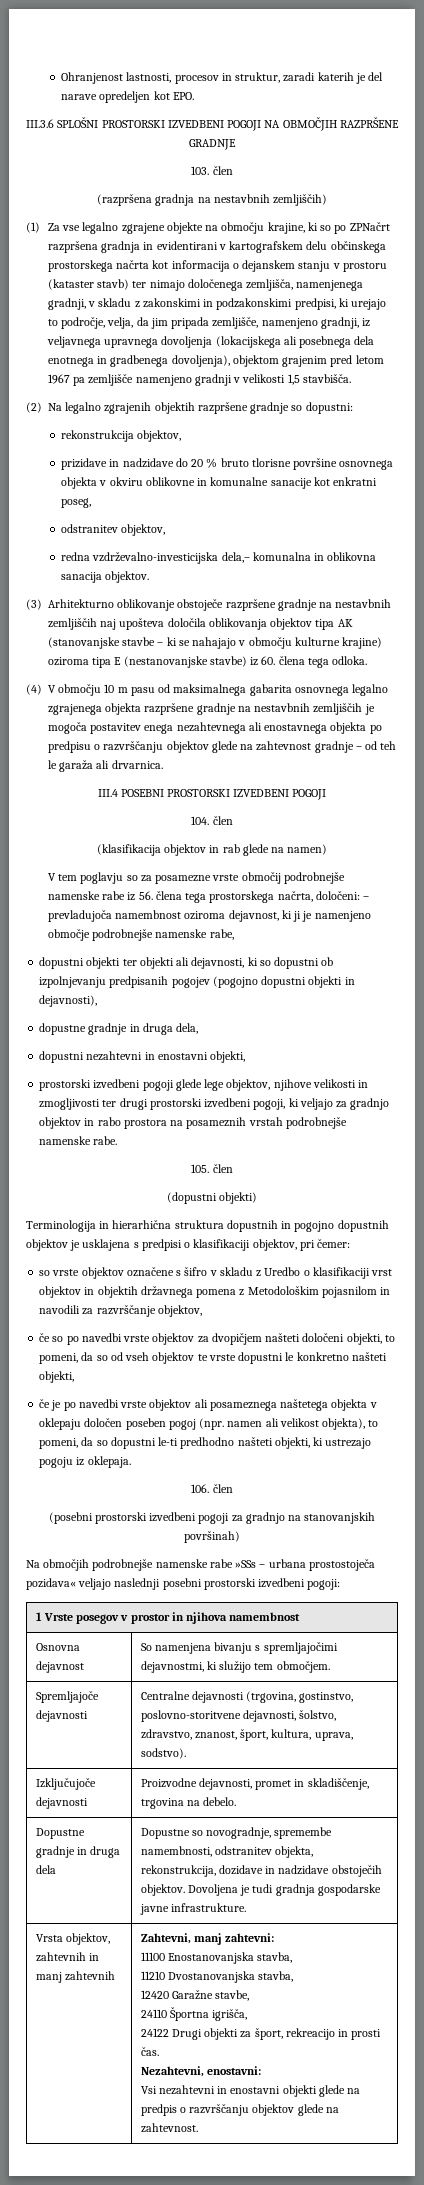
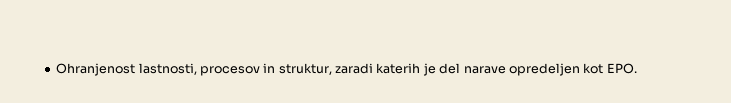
- III.3.6 SPLOŠNI PROSTORSKI IZVEDBENI POGOJI NA OBMOČJIH RAZPRŠENE GRADNJE
- 103. člen
- (razpršena gradnja na nestavbnih zemljiščih)
- (1) Za vse legalno zgrajene objekte na območju krajine, ki so po ZPNačrt razpršena gradnja in evidentirani v kartografskem delu občinskega prostorskega načrta kot informacija o dejanskem stanju v prostoru (kataster stavb) ter nimajo določenega zemljišča, namenjenega gradnji, v skladu z zakonskimi in podzakonskimi predpisi, ki urejajo to področje, velja, da jim pripada zemljišče, namenjeno gradnji, iz veljavnega upravnega dovoljenja (lokacijskega ali posebnega dela enotnega in gradbenega dovoljenja), objektom grajenim pred letom 1967 pa zemljišče namenjeno gradnji v velikosti 1,5 stavbišča.
- (2) Na legalno zgrajenih objektih razpršene gradnje so dopustni:
- rekonstrukcija objektov,
- prizidave in nadzidave do 20 % bruto tlorisne površine osnovnega objekta v okviru oblikovne in komunalne sanacije kot enkratni poseg,
- odstranitev objektov,
- redna vzdrževalno-investicijska dela,– komunalna in oblikovna sanacija objektov.
- (3) Arhitekturno oblikovanje obstoječe razpršene gradnje na nestavbnih zemljiščih naj upošteva določila oblikovanja objektov tipa AK (stanovanjske stavbe – ki se nahajajo v območju kulturne krajine) oziroma tipa E (nestanovanjske stavbe) iz 60. člena tega odloka.
- (4) V območju 10 m pasu od maksimalnega gabarita osnovnega legalno zgrajenega objekta razpršene gradnje na nestavbnih zemljiščih je mogoča postavitev enega nezahtevnega ali enostavnega objekta po predpisu o razvrščanju objektov glede na zahtevnost gradnje – od teh le garaža ali drvarnica.
- III.4 POSEBNI PROSTORSKI IZVEDBENI POGOJI
- 104. člen
- (klasifikacija objektov in rab glede na namen)
- V tem poglavju so za posamezne vrste območij podrobnejše namenske rabe iz 56. člena tega prostorskega načrta, določeni: – prevladujoča namembnost oziroma dejavnost, ki ji je namenjeno območje podrobnejše namenske rabe,
- dopustni objekti ter objekti ali dejavnosti, ki so dopustni ob izpolnjevanju predpisanih pogojev (pogojno dopustni objekti in dejavnosti),
- dopustne gradnje in druga dela,
- dopustni nezahtevni in enostavni objekti,
- prostorski izvedbeni pogoji glede lege objektov, njihove velikosti in zmogljivosti ter drugi prostorski izvedbeni pogoji, ki veljajo za gradnjo objektov in rabo prostora na posameznih vrstah podrobnejše namenske rabe.
- 105. člen
- (dopustni objekti)
- Terminologija in hierarhična struktura dopustnih in pogojno dopustnih objektov je usklajena s predpisi o klasifikaciji objektov, pri čemer:
- so vrste objektov označene s šifro v skladu z Uredbo o klasifikaciji vrst objektov in objektih državnega pomena z Metodološkim pojasnilom in navodili za razvrščanje objektov,
- če so po navedbi vrste objektov za dvopičjem našteti določeni objekti, to pomeni, da so od vseh objektov te vrste dopustni le konkretno našteti objekti,
- če je po navedbi vrste objektov ali posameznega naštetega objekta v oklepaju določen poseben pogoj (npr. namen ali velikost objekta), to pomeni, da so dopustni le-ti predhodno našteti objekti, ki ustrezajo pogoju iz oklepaja.
- 106. člen
- (posebni prostorski izvedbeni pogoji za gradnjo na stanovanjskih površinah)
- Na območjih podrobnejše namenske rabe »SSs – urbana prostostoječa pozidava« veljajo naslednji posebni prostorski izvedbeni pogoji:
- 1 Vrste posegov v prostor in njihova namembnost
- Osnovna dejavnost | So namenjena bivanju s spremljajočimi dejavnostmi, ki služijo tem območjem.
- Spremljajoče dejavnosti | Centralne dejavnosti (trgovina, gostinstvo, poslovno-storitvene dejavnosti, šolstvo, zdravstvo, znanost, šport, kultura, uprava, sodstvo).
- Izključujoče dejavnosti | Proizvodne dejavnosti, promet in skladiščenje, trgovina na debelo.
- Dopustne gradnje in druga dela | Dopustne so novogradnje, spremembe namembnosti, odstranitev objekta, rekonstrukcija, dozidave in nadzidave obstoječih objektov. Dovoljena je tudi gradnja gospodarske javne infrastrukture.
- Vrsta objektov, zahtevnih in manj zahtevnih | Zahtevni, manj zahtevni:
- 11100 Enostanovanjska stavba,
- 11210 Dvostanovanjska stavba,
- 12420 Garažne stavbe,
- 24110 Športna igrišča,
- 24122 Drugi objekti za šport, rekreacijo in prosti čas.
- Nezahtevni, enostavni:
- Vsi nezahtevni in enostavni objekti glede na predpis o razvrščanju objektov glede na zahtevnost.

